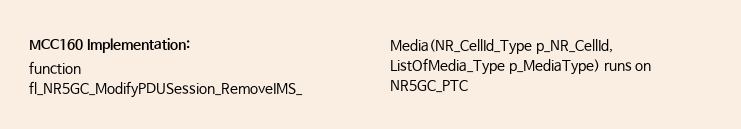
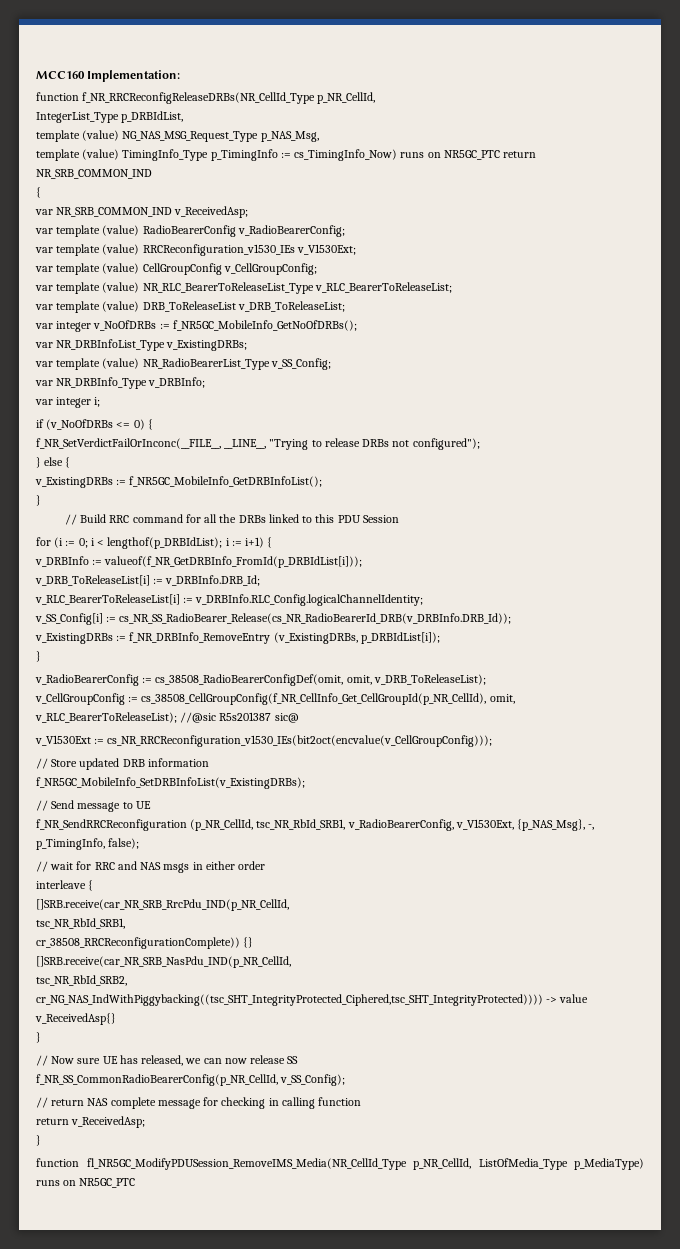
+ function f_NR_RRCReconfigReleaseDRBs(NR_CellId_Type p_NR_CellId,
+ IntegerList_Type p_DRBIdList,
+ template (value) NG_NAS_MSG_Request_Type p_NAS_Msg,
+ template (value) TimingInfo_Type p_TimingInfo := cs_TimingInfo_Now) runs on NR5GC_PTC return NR_SRB_COMMON_IND
+ {
+ var NR_SRB_COMMON_IND v_ReceivedAsp;
+ var template (value) RadioBearerConfig v_RadioBearerConfig;
+ var template (value) RRCReconfiguration_v1530_IEs v_V1530Ext;
+ var template (value) CellGroupConfig v_CellGroupConfig;
+ var template (value) NR_RLC_BearerToReleaseList_Type v_RLC_BearerToReleaseList;
+ var template (value) DRB_ToReleaseList v_DRB_ToReleaseList;
+ var integer v_NoOfDRBs := f_NR5GC_MobileInfo_GetNoOfDRBs();
+ var NR_DRBInfoList_Type v_ExistingDRBs;
+ var template (value) NR_RadioBearerList_Type v_SS_Config;
+ var NR_DRBInfo_Type v_DRBInfo;
+ var integer i;
+ if (v_NoOfDRBs <= 0) {
+ f_NR_SetVerdictFailOrInconc(__FILE__, __LINE__, "Trying to release DRBs not configured");
+ } else {
+ v_ExistingDRBs := f_NR5GC_MobileInfo_GetDRBInfoList();
+ }
+ // Build RRC command for all the DRBs linked to this PDU Session
+ for (i := 0; i < lengthof(p_DRBIdList); i := i+1) {
+ v_DRBInfo := valueof(f_NR_GetDRBInfo_FromId(p_DRBIdList[i]));
+ v_DRB_ToReleaseList[i] := v_DRBInfo.DRB_Id;
+ v_RLC_BearerToReleaseList[i] := v_DRBInfo.RLC_Config.logicalChannelIdentity;
+ v_SS_Config[i] := cs_NR_SS_RadioBearer_Release(cs_NR_RadioBearerId_DRB(v_DRBInfo.DRB_Id));
+ v_ExistingDRBs := f_NR_DRBInfo_RemoveEntry (v_ExistingDRBs, p_DRBIdList[i]);
+ }
+ v_RadioBearerConfig := cs_38508_RadioBearerConfigDef(omit, omit, v_DRB_ToReleaseList);
+ v_CellGroupConfig := cs_38508_CellGroupConfig(f_NR_CellInfo_Get_CellGroupId(p_NR_CellId), omit, v_RLC_BearerToReleaseList); //@sic R5s201387 sic@
+ v_V1530Ext := cs_NR_RRCReconfiguration_v1530_IEs(bit2oct(encvalue(v_CellGroupConfig)));
+ // Store updated DRB information
+ f_NR5GC_MobileInfo_SetDRBInfoList(v_ExistingDRBs);
+ // Send message to UE
+ f_NR_SendRRCReconfiguration (p_NR_CellId, tsc_NR_RbId_SRB1, v_RadioBearerConfig, v_V1530Ext, {p_NAS_Msg}, -, p_TimingInfo, false);
+ // wait for RRC and NAS msgs in either order
+ interleave {
+ []SRB.receive(car_NR_SRB_RrcPdu_IND(p_NR_CellId,
+ tsc_NR_RbId_SRB1,
+ cr_38508_RRCReconfigurationComplete)) {}
+ []SRB.receive(car_NR_SRB_NasPdu_IND(p_NR_CellId,
+ tsc_NR_RbId_SRB2,
+ cr_NG_NAS_IndWithPiggybacking((tsc_SHT_IntegrityProtected_Ciphered,tsc_SHT_IntegrityProtected)))) -> value v_ReceivedAsp{}
+ }
+ // Now sure UE has released, we can now release SS
+ f_NR_SS_CommonRadioBearerConfig(p_NR_CellId, v_SS_Config);
+ // return NAS complete message for checking in calling function
+ return v_ReceivedAsp;
+ }

